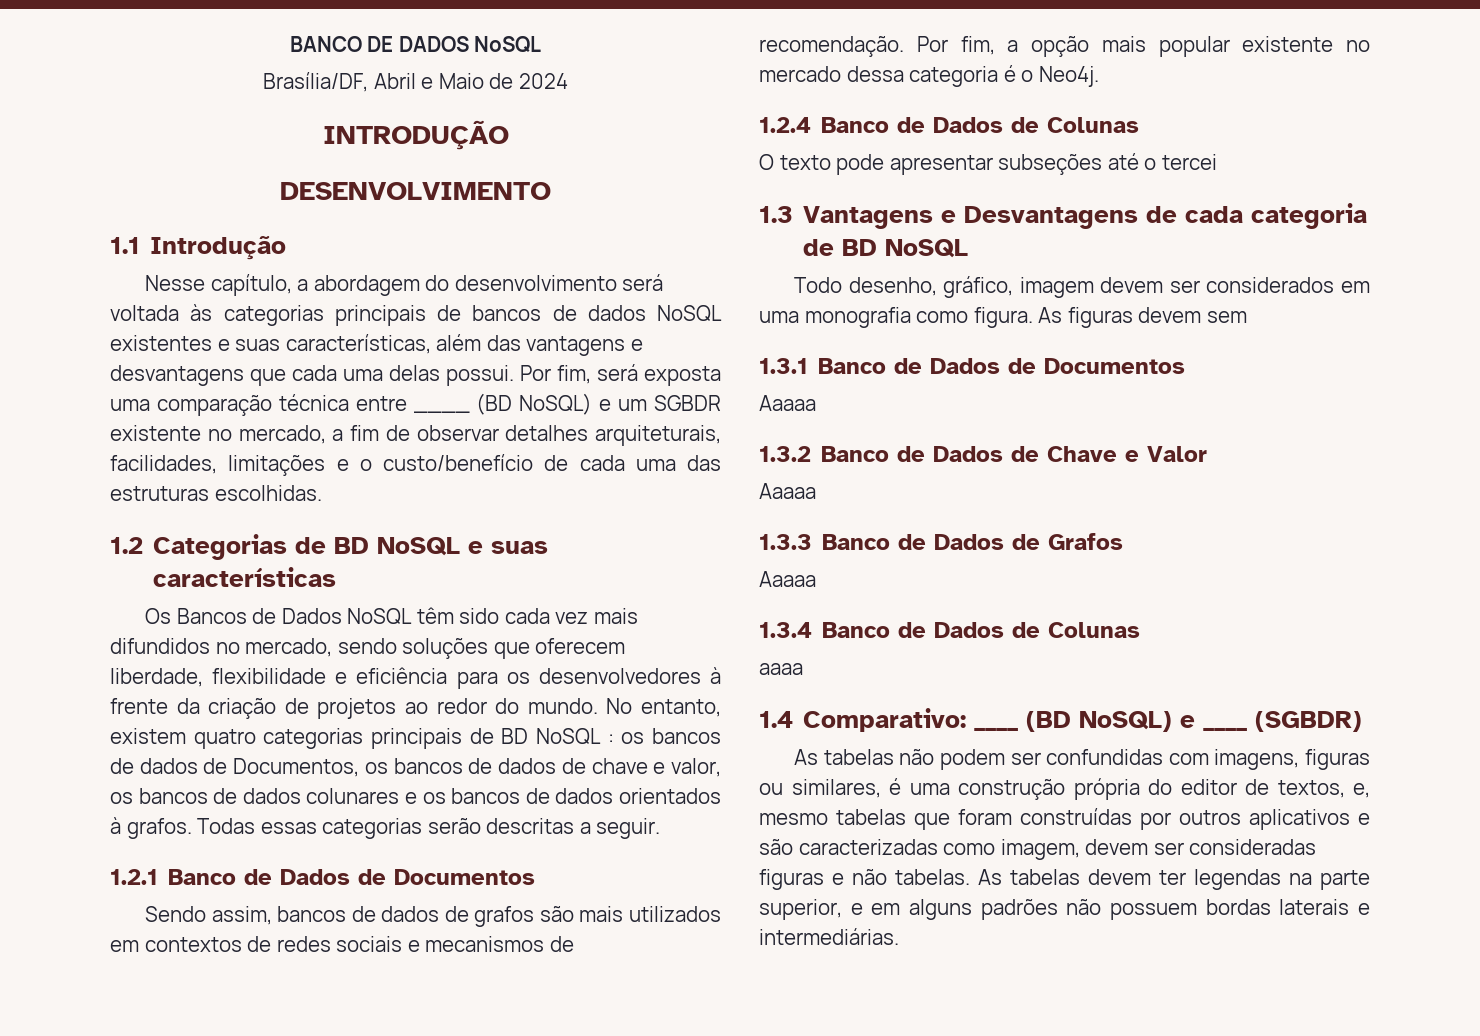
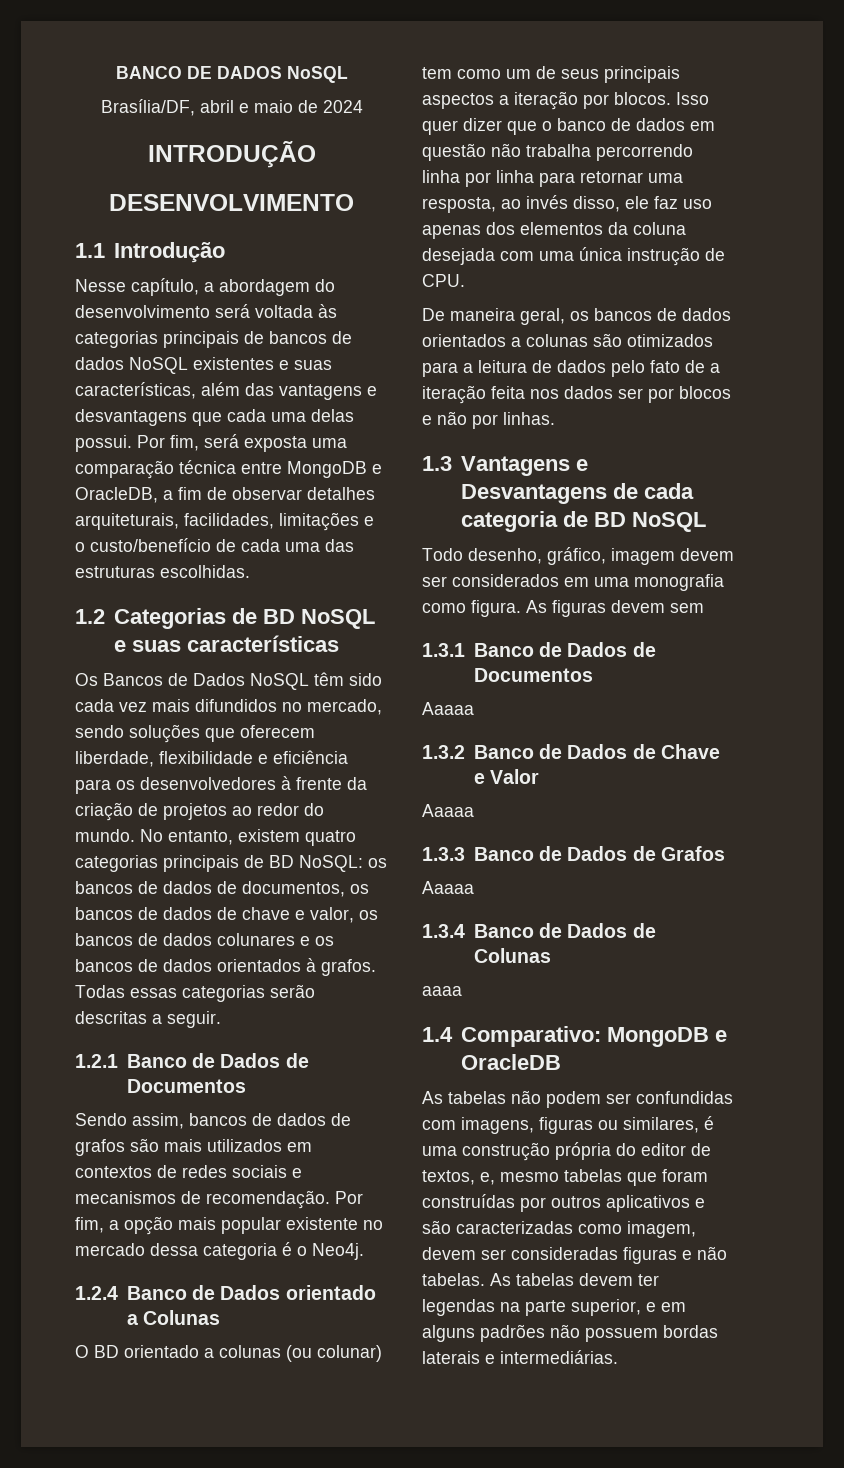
- Brasília/DF, Abril e Maio de 2024
+ Brasília/DF, abril e maio de 2024
- Por fim, será exposta uma comparação técnica entre ____ (BD NoSQL) e um SGBDR existente no mercado, a fim de observar detalhes arquiteturais, facilidades, limitações e o custo/benefício de cada uma das estruturas escolhidas.
+ Por fim, será exposta uma comparação técnica entre MongoDB e OracleDB, a fim de observar detalhes arquiteturais, facilidades, limitações e o custo/benefício de cada uma das estruturas escolhidas.
- No entanto, existem quatro categorias principais de BD NoSQL : os bancos de dados de Documentos, os bancos de dados de chave e valor, os bancos de dados colunares e os bancos de dados orientados à grafos.
+ No entanto, existem quatro categorias principais de BD NoSQL: os bancos de dados de documentos, os bancos de dados de chave e valor, os bancos de dados colunares e os bancos de dados orientados à grafos.
- 1.2.4 Banco de Dados de Colunas
+ 1.2.4 Banco de Dados orientado a Colunas
- O texto pode apresentar subseções até o tercei
+ O BD orientado a colunas (ou colunar) tem como um de seus principais aspectos a iteração por blocos. Isso quer dizer que o banco de dados em questão não trabalha percorrendo linha por linha para retornar uma resposta, ao invés disso, ele faz uso apenas dos elementos da coluna desejada com uma única instrução de CPU.
+ De maneira geral, os bancos de dados orientados a colunas são otimizados para a leitura de dados pelo fato de a iteração feita nos dados ser por blocos e não por linhas.
- 1.4 Comparativo: ____ (BD NoSQL) e ____ (SGBDR)
+ 1.4 Comparativo: MongoDB e OracleDB

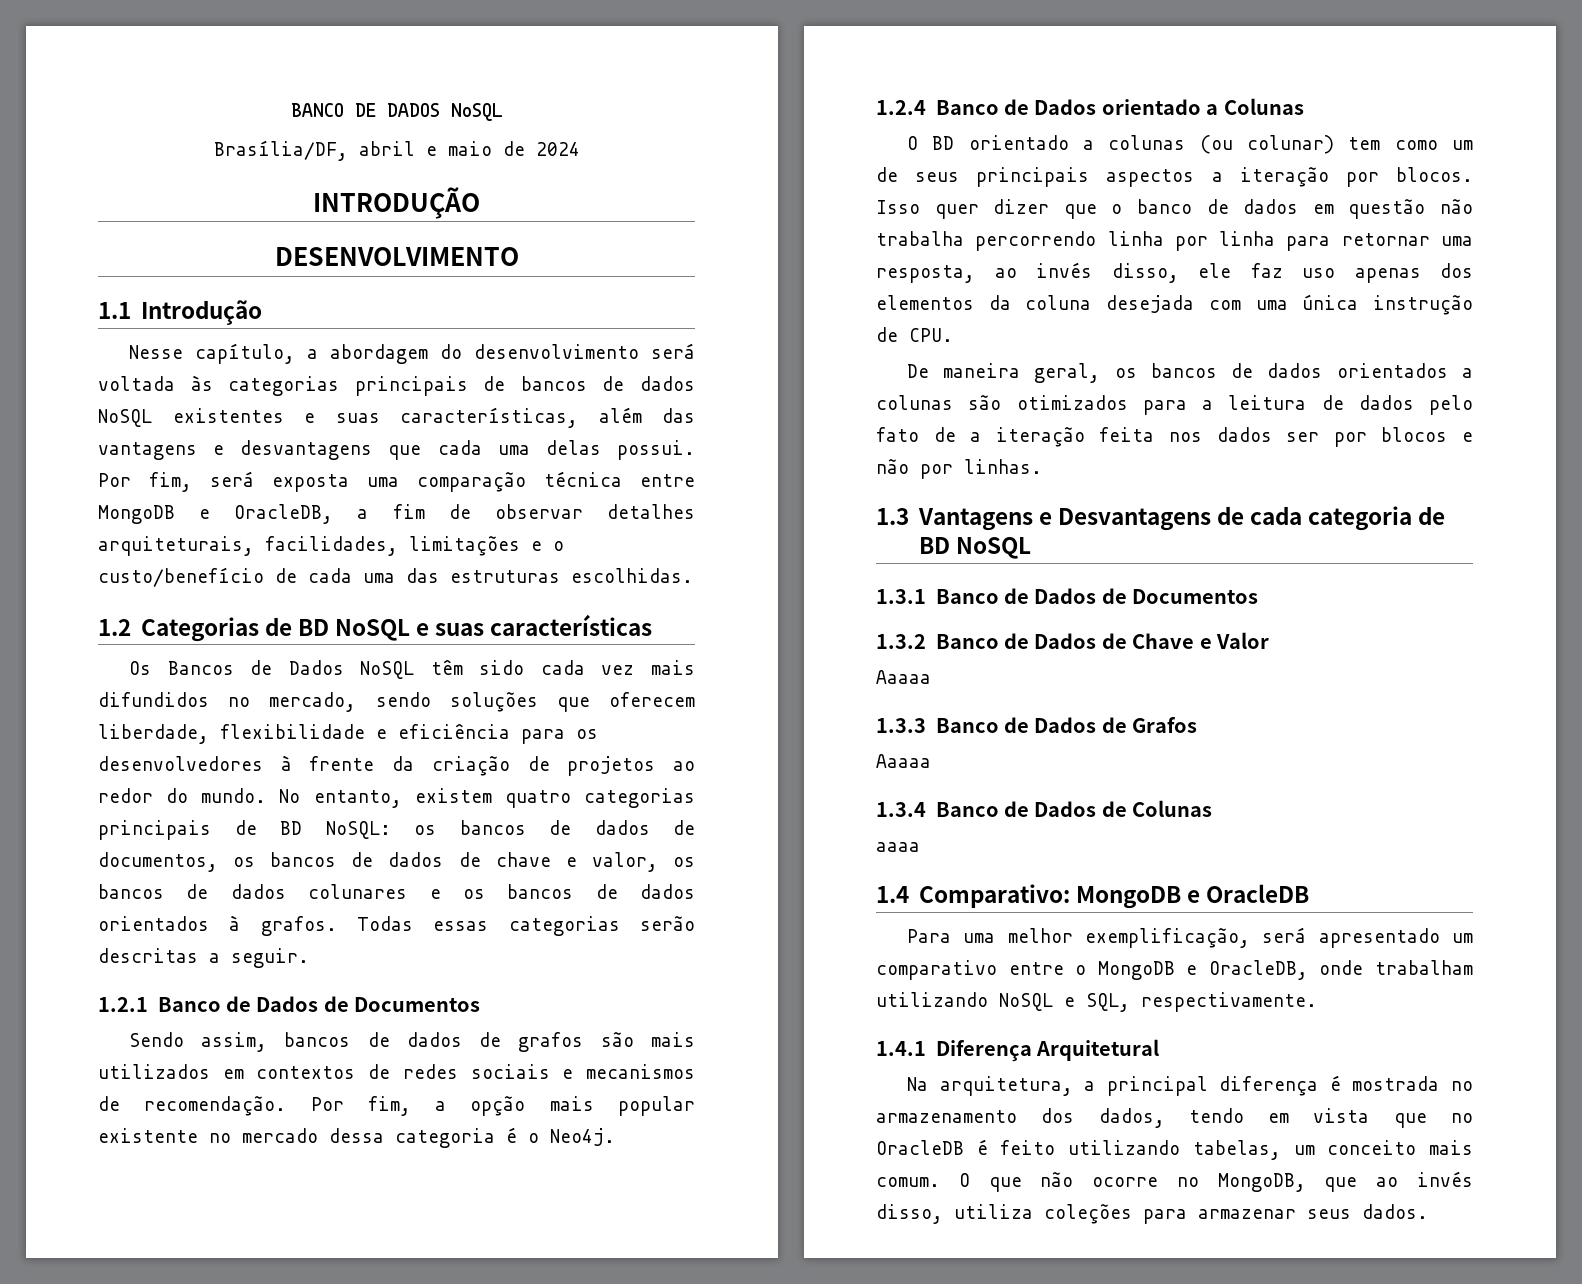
- Todo desenho, gráfico, imagem devem ser considerados em uma monografia como figura. As figuras devem sem
  1.3.1 Banco de Dados de Documentos
- Aaaaa
- As tabelas não podem ser confundidas com imagens, figuras ou similares, é uma construção própria do editor de textos, e, mesmo tabelas que foram construídas por outros aplicativos e são caracterizadas como imagem, devem ser consideradas figuras e não tabelas. As tabelas devem ter legendas na parte superior, e em alguns padrões não possuem bordas laterais e intermediárias.
+ Para uma melhor exemplificação, será apresentado um comparativo entre o MongoDB e OracleDB, onde trabalham utilizando NoSQL e SQL, respectivamente.
+ 1.4.1 Diferença Arquitetural
+ Na arquitetura, a principal diferença é mostrada no armazenamento dos dados, tendo em vista que no OracleDB é feito utilizando tabelas, um conceito mais comum. O que não ocorre no MongoDB, que ao invés disso, utiliza coleções para armazenar seus dados.

